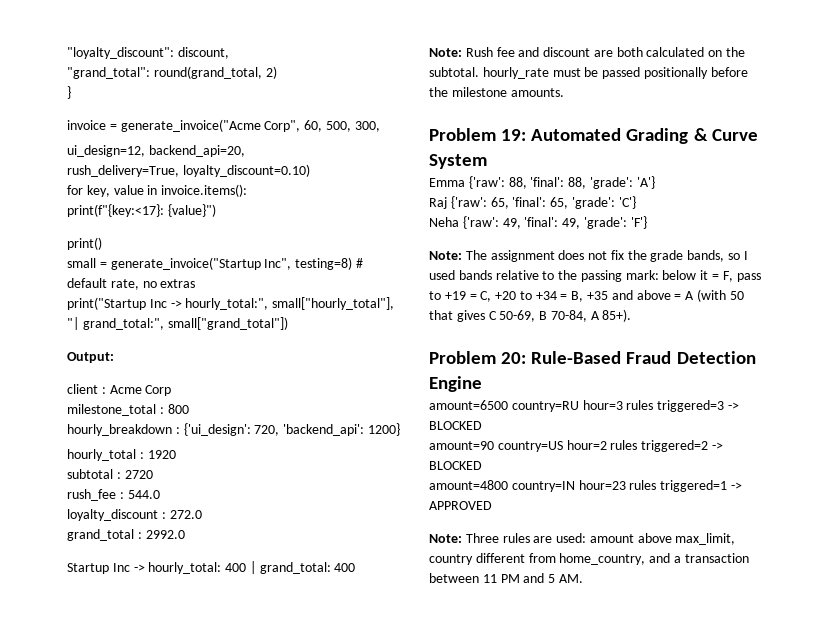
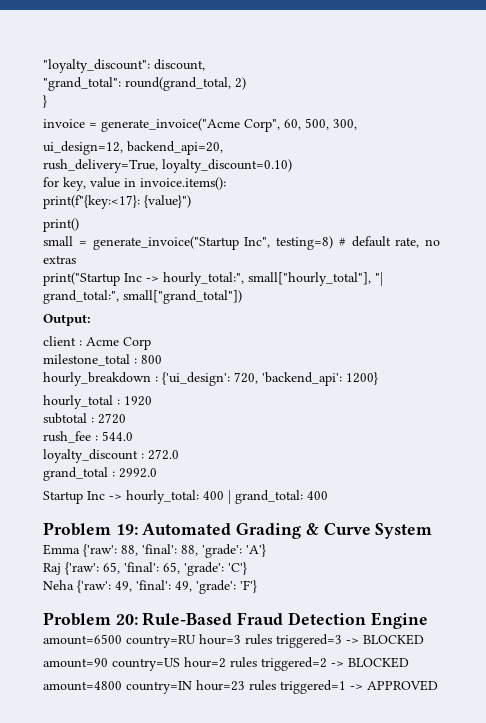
- Note: Rush fee and discount are both calculated on the subtotal. hourly_rate must be passed positionally before the milestone amounts.
- Note: The assignment does not fix the grade bands, so I used bands relative to the passing mark: below it = F, pass to +19 = C, +20 to +34 = B, +35 and above = A (with 50 that gives C 50-69, B 70-84, A 85+).
- Note: Three rules are used: amount above max_limit, country different from home_country, and a transaction between 11 PM and 5 AM.

